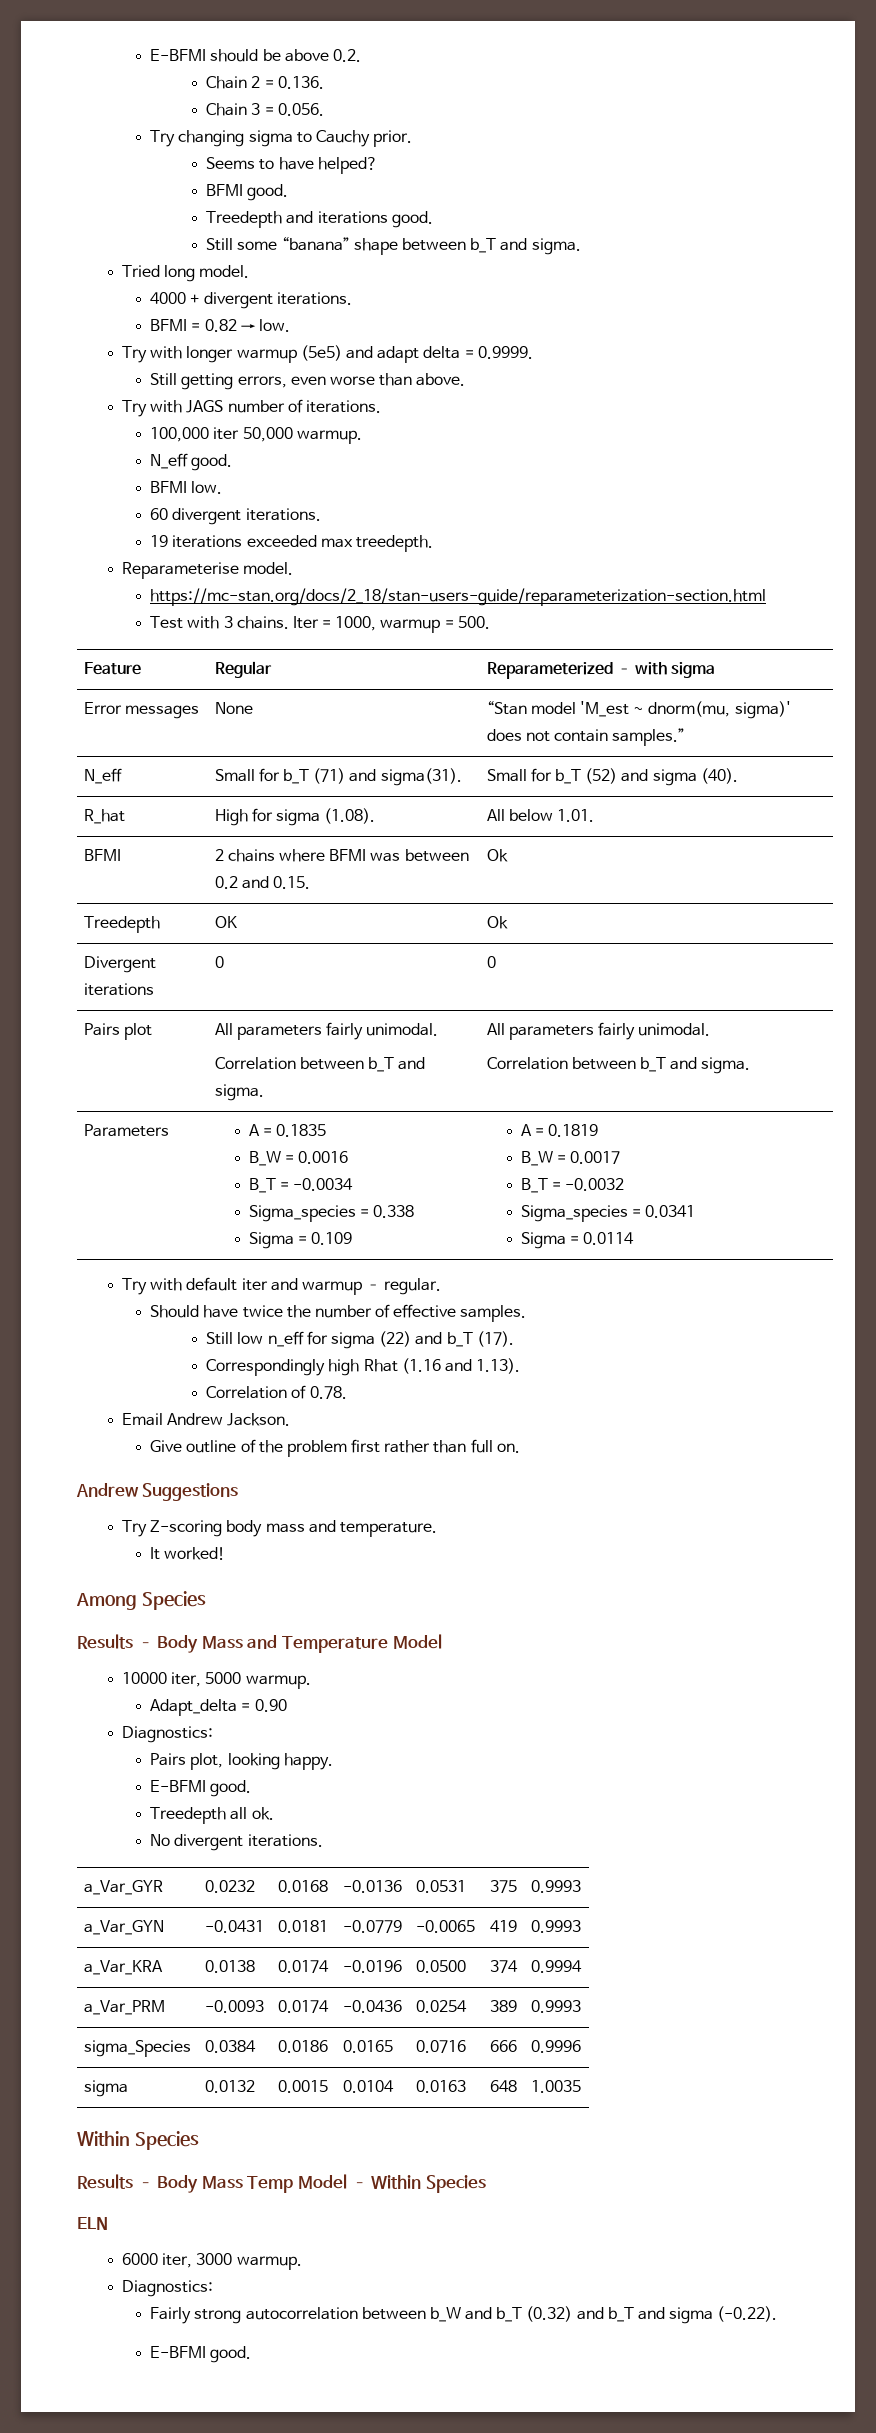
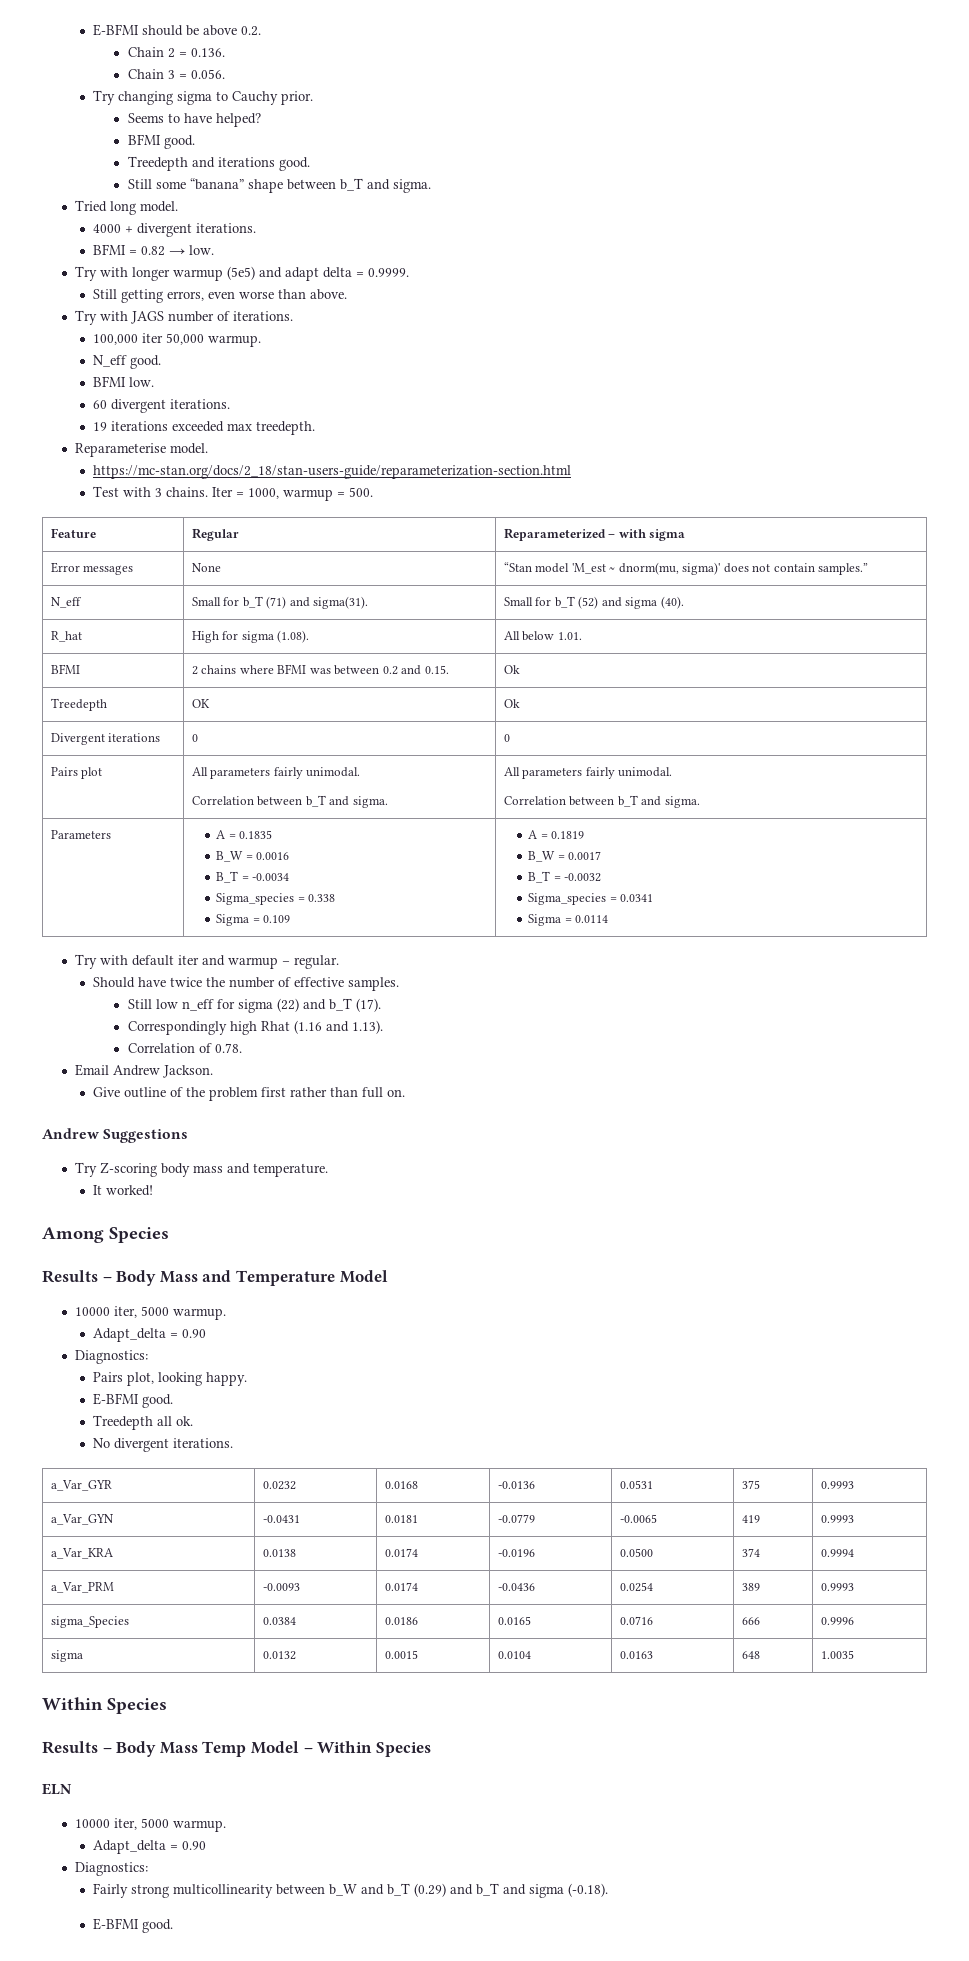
  ELN
- 6000 iter, 3000 warmup.
+ 10000 iter, 5000 warmup.
+ Adapt_delta = 0.90
- Fairly strong autocorrelation between b_W and b_T (0.32) and b_T and sigma (-0.22).
+ Fairly strong multicollinearity between b_W and b_T (0.29) and b_T and sigma (-0.18).

